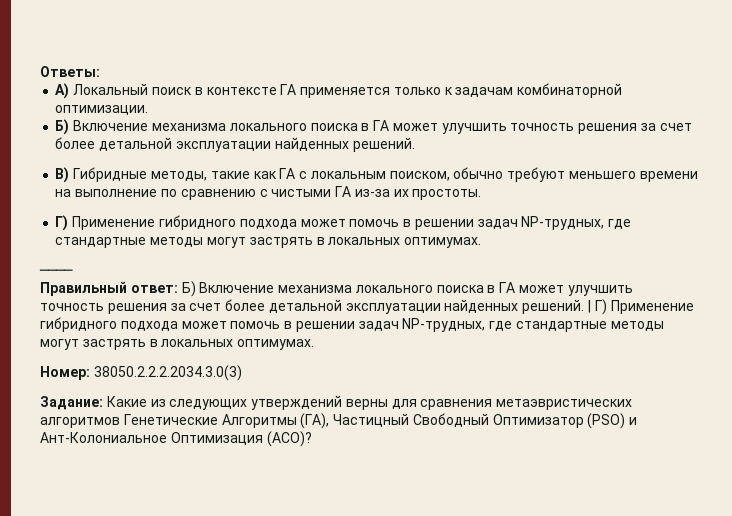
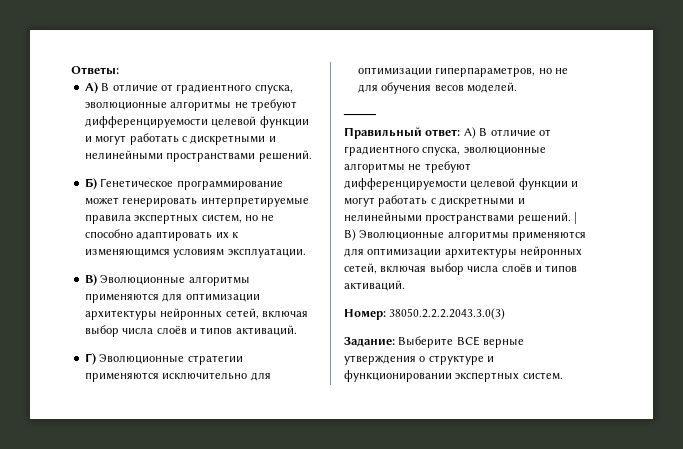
  Ответы:
- А) Локальный поиск в контексте ГА применяется только к задачам комбинаторной оптимизации.
- Б) Включение механизма локального поиска в ГА может улучшить точность решения за счет более детальной эксплуатации найденных решений.
- В) Гибридные методы, такие как ГА с локальным поиском, обычно требуют меньшего времени на выполнение по сравнению с чистыми ГА из-за их простоты.
- Г) Применение гибридного подхода может помочь в решении задач NP-трудных, где стандартные методы могут застрять в локальных оптимумах.
+ А) В отличие от градиентного спуска, эволюционные алгоритмы не требуют дифференцируемости целевой функции и могут работать с дискретными и нелинейными пространствами решений.
+ Б) Генетическое программирование может генерировать интерпретируемые правила экспертных систем, но не способно адаптировать их к изменяющимся условиям эксплуатации.
+ В) Эволюционные алгоритмы применяются для оптимизации архитектуры нейронных сетей, включая выбор числа слоёв и типов активаций.
+ Г) Эволюционные стратегии применяются исключительно для оптимизации гиперпараметров, но не для обучения весов моделей.
  ────
- Правильный ответ: Б) Включение механизма локального поиска в ГА может улучшить точность решения за счет более детальной эксплуатации найденных решений. | Г) Применение гибридного подхода может помочь в решении задач NP-трудных, где стандартные методы могут застрять в локальных оптимумах.
+ Правильный ответ: А) В отличие от градиентного спуска, эволюционные алгоритмы не требуют дифференцируемости целевой функции и могут работать с дискретными и нелинейными пространствами решений. | В) Эволюционные алгоритмы применяются для оптимизации архитектуры нейронных сетей, включая выбор числа слоёв и типов активаций.
- Номер: 38050.2.2.2.2034.3.0(3)
+ Номер: 38050.2.2.2.2043.3.0(3)
- Задание: Какие из следующих утверждений верны для сравнения метаэвристических алгоритмов Генетические Алгоритмы (ГА), Частицный Свободный Оптимизатор (PSO) и Ант-Колониальное Оптимизация (ACO)?
+ Задание: Выберите ВСЕ верные утверждения о структуре и функционировании экспертных систем.

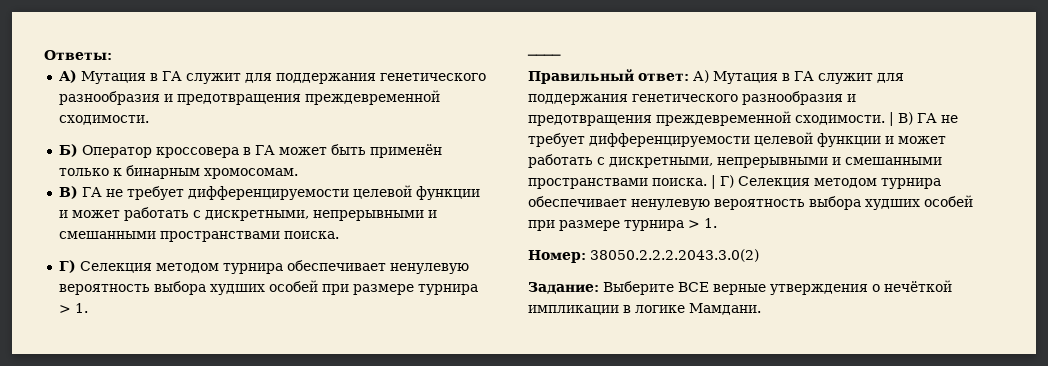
  Ответы:
- А) В отличие от градиентного спуска, эволюционные алгоритмы не требуют дифференцируемости целевой функции и могут работать с дискретными и нелинейными пространствами решений.
- Б) Генетическое программирование может генерировать интерпретируемые правила экспертных систем, но не способно адаптировать их к изменяющимся условиям эксплуатации.
- В) Эволюционные алгоритмы применяются для оптимизации архитектуры нейронных сетей, включая выбор числа слоёв и типов активаций.
- Г) Эволюционные стратегии применяются исключительно для оптимизации гиперпараметров, но не для обучения весов моделей.
+ А) Мутация в ГА служит для поддержания генетического разнообразия и предотвращения преждевременной сходимости.
+ Б) Оператор кроссовера в ГА может быть применён только к бинарным хромосомам.
+ В) ГА не требует дифференцируемости целевой функции и может работать с дискретными, непрерывными и смешанными пространствами поиска.
+ Г) Селекция методом турнира обеспечивает ненулевую вероятность выбора худших особей при размере турнира > 1.
  ────
- Правильный ответ: А) В отличие от градиентного спуска, эволюционные алгоритмы не требуют дифференцируемости целевой функции и могут работать с дискретными и нелинейными пространствами решений. | В) Эволюционные алгоритмы применяются для оптимизации архитектуры нейронных сетей, включая выбор числа слоёв и типов активаций.
+ Правильный ответ: А) Мутация в ГА служит для поддержания генетического разнообразия и предотвращения преждевременной сходимости. | В) ГА не требует дифференцируемости целевой функции и может работать с дискретными, непрерывными и смешанными пространствами поиска. | Г) Селекция методом турнира обеспечивает ненулевую вероятность выбора худших особей при размере турнира > 1.
- Номер: 38050.2.2.2.2043.3.0(3)
+ Номер: 38050.2.2.2.2043.3.0(2)
- Задание: Выберите ВСЕ верные утверждения о структуре и функционировании экспертных систем.
+ Задание: Выберите ВСЕ верные утверждения о нечёткой импликации в логике Мамдани.

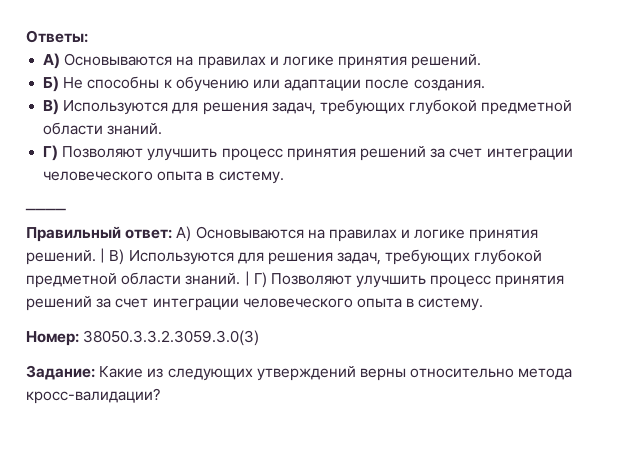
  Ответы:
- А) Мутация в ГА служит для поддержания генетического разнообразия и предотвращения преждевременной сходимости.
- Б) Оператор кроссовера в ГА может быть применён только к бинарным хромосомам.
- В) ГА не требует дифференцируемости целевой функции и может работать с дискретными, непрерывными и смешанными пространствами поиска.
- Г) Селекция методом турнира обеспечивает ненулевую вероятность выбора худших особей при размере турнира > 1.
+ А) Основываются на правилах и логике принятия решений.
+ Б) Не способны к обучению или адаптации после создания.
+ В) Используются для решения задач, требующих глубокой предметной области знаний.
+ Г) Позволяют улучшить процесс принятия решений за счет интеграции человеческого опыта в систему.
  ────
- Правильный ответ: А) Мутация в ГА служит для поддержания генетического разнообразия и предотвращения преждевременной сходимости. | В) ГА не требует дифференцируемости целевой функции и может работать с дискретными, непрерывными и смешанными пространствами поиска. | Г) Селекция методом турнира обеспечивает ненулевую вероятность выбора худших особей при размере турнира > 1.
+ Правильный ответ: А) Основываются на правилах и логике принятия решений. | В) Используются для решения задач, требующих глубокой предметной области знаний. | Г) Позволяют улучшить процесс принятия решений за счет интеграции человеческого опыта в систему.
- Номер: 38050.2.2.2.2043.3.0(2)
+ Номер: 38050.3.3.2.3059.3.0(3)
- Задание: Выберите ВСЕ верные утверждения о нечёткой импликации в логике Мамдани.
+ Задание: Какие из следующих утверждений верны относительно метода кросс-валидации?

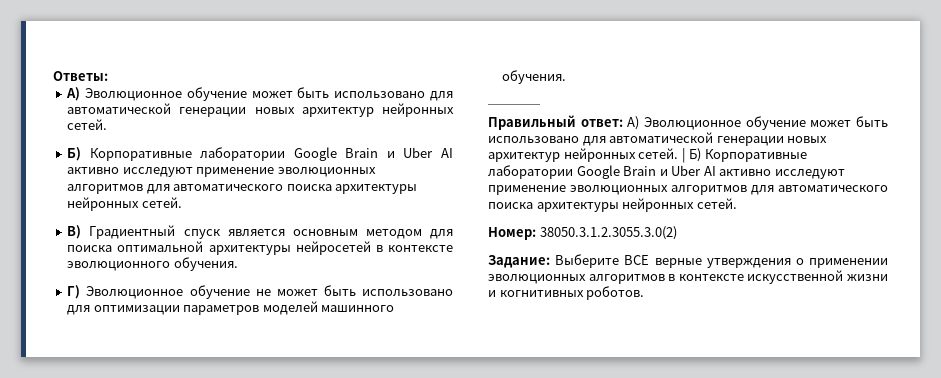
  Ответы:
- А) Основываются на правилах и логике принятия решений.
- Б) Не способны к обучению или адаптации после создания.
- В) Используются для решения задач, требующих глубокой предметной области знаний.
- Г) Позволяют улучшить процесс принятия решений за счет интеграции человеческого опыта в систему.
+ А) Эволюционное обучение может быть использовано для автоматической генерации новых архитектур нейронных сетей.
+ Б) Корпоративные лаборатории Google Brain и Uber AI активно исследуют применение эволюционных алгоритмов для автоматического поиска архитектуры нейронных сетей.
+ В) Градиентный спуск является основным методом для поиска оптимальной архитектуры нейросетей в контексте эволюционного обучения.
+ Г) Эволюционное обучение не может быть использовано для оптимизации параметров моделей машинного обучения.
  ────
- Правильный ответ: А) Основываются на правилах и логике принятия решений. | В) Используются для решения задач, требующих глубокой предметной области знаний. | Г) Позволяют улучшить процесс принятия решений за счет интеграции человеческого опыта в систему.
+ Правильный ответ: А) Эволюционное обучение может быть использовано для автоматической генерации новых архитектур нейронных сетей. | Б) Корпоративные лаборатории Google Brain и Uber AI активно исследуют применение эволюционных алгоритмов для автоматического поиска архитектуры нейронных сетей.
- Номер: 38050.3.3.2.3059.3.0(3)
+ Номер: 38050.3.1.2.3055.3.0(2)
- Задание: Какие из следующих утверждений верны относительно метода кросс-валидации?
+ Задание: Выберите ВСЕ верные утверждения о применении эволюционных алгоритмов в контексте искусственной жизни и когнитивных роботов.

